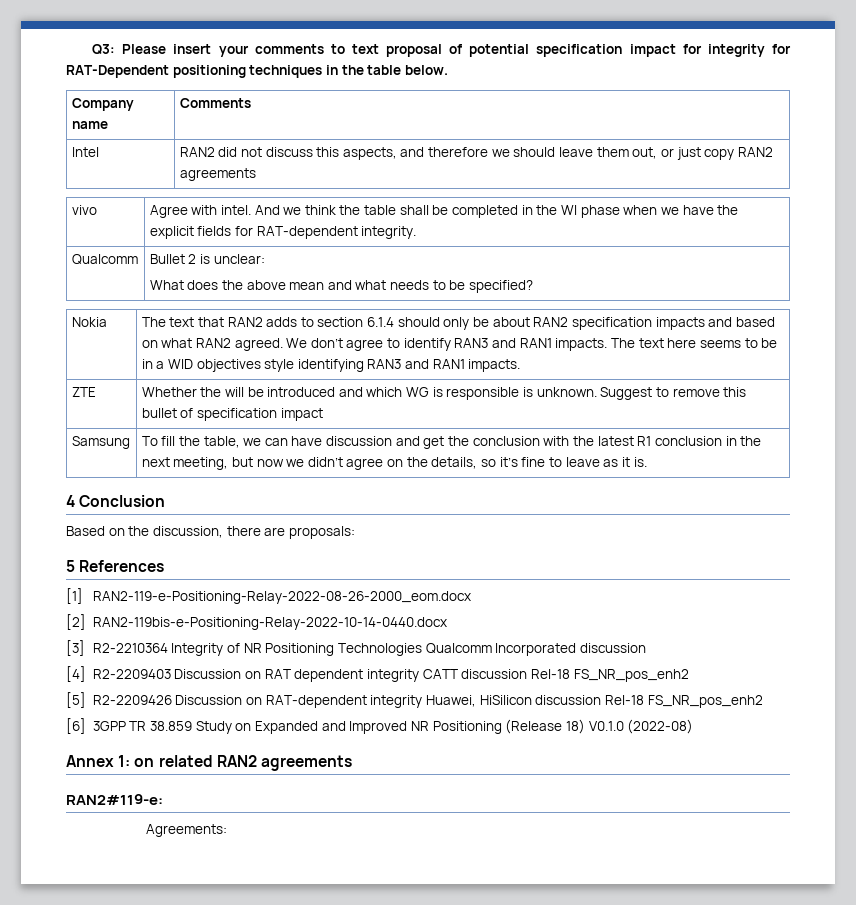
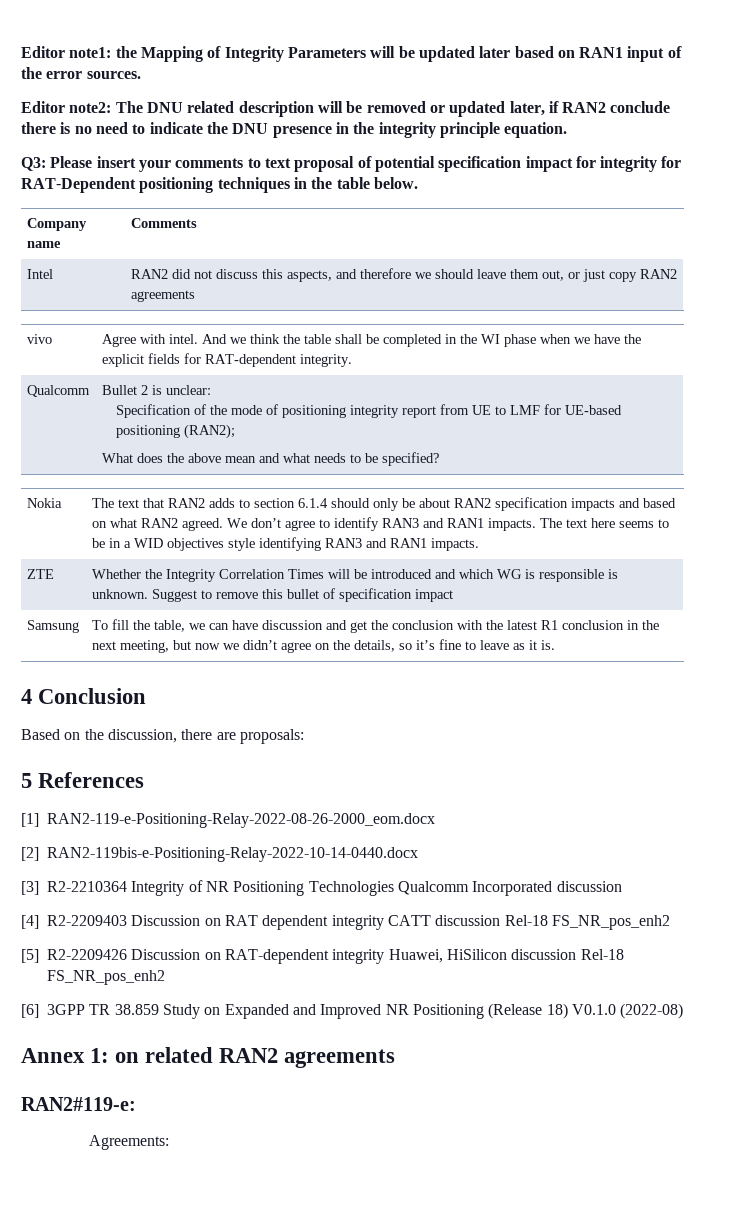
+ Editor note1: the Mapping of Integrity Parameters will be updated later based on RAN1 input of the error sources.
+ Editor note2: The DNU related description will be removed or updated later, if RAN2 conclude there is no need to indicate the DNU presence in the integrity principle equation.
  Qualcomm | Bullet 2 is unclear:
+ Specification of the mode of positioning integrity report from UE to LMF for UE-based positioning (RAN2);
- ZTE | Whether the will be introduced and which WG is responsible is unknown. Suggest to remove this bullet of specification impact
+ ZTE | Whether the Integrity Correlation Times will be introduced and which WG is responsible is unknown. Suggest to remove this bullet of specification impact

